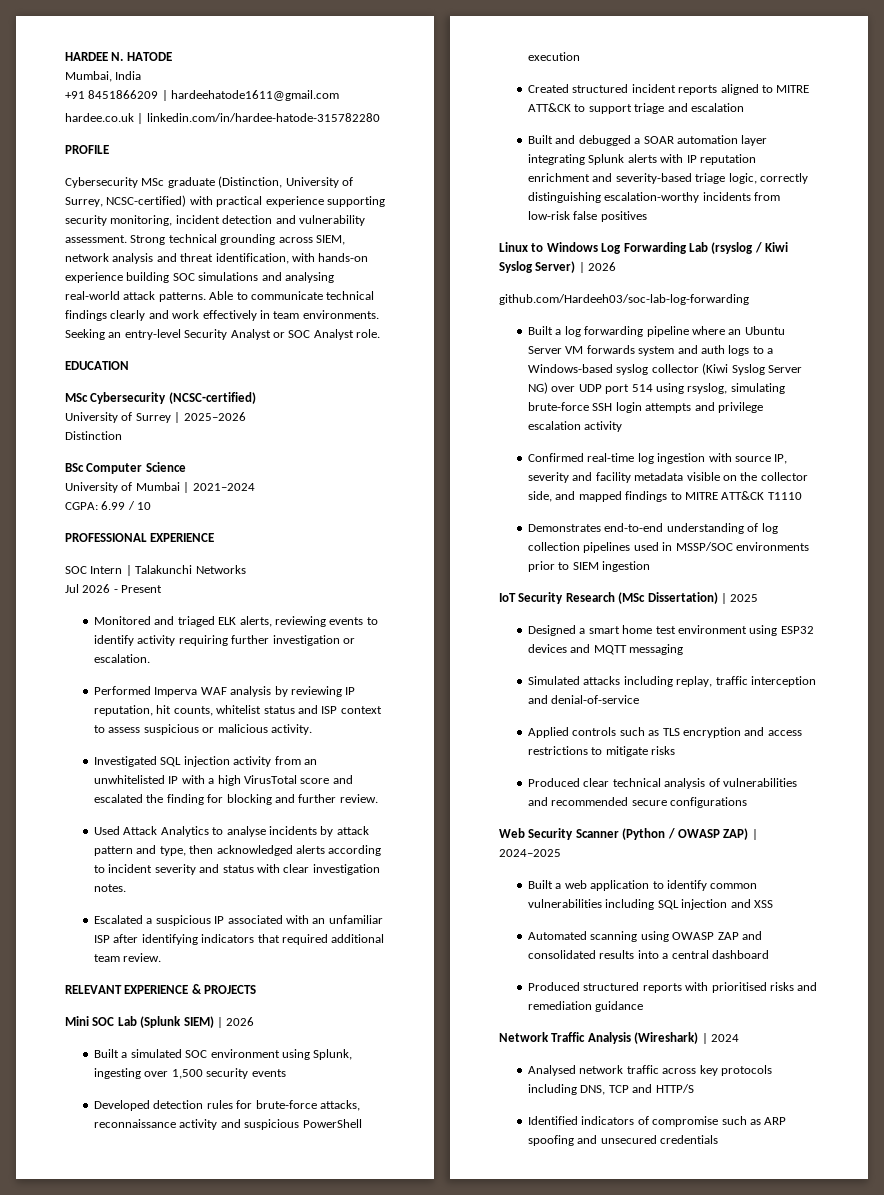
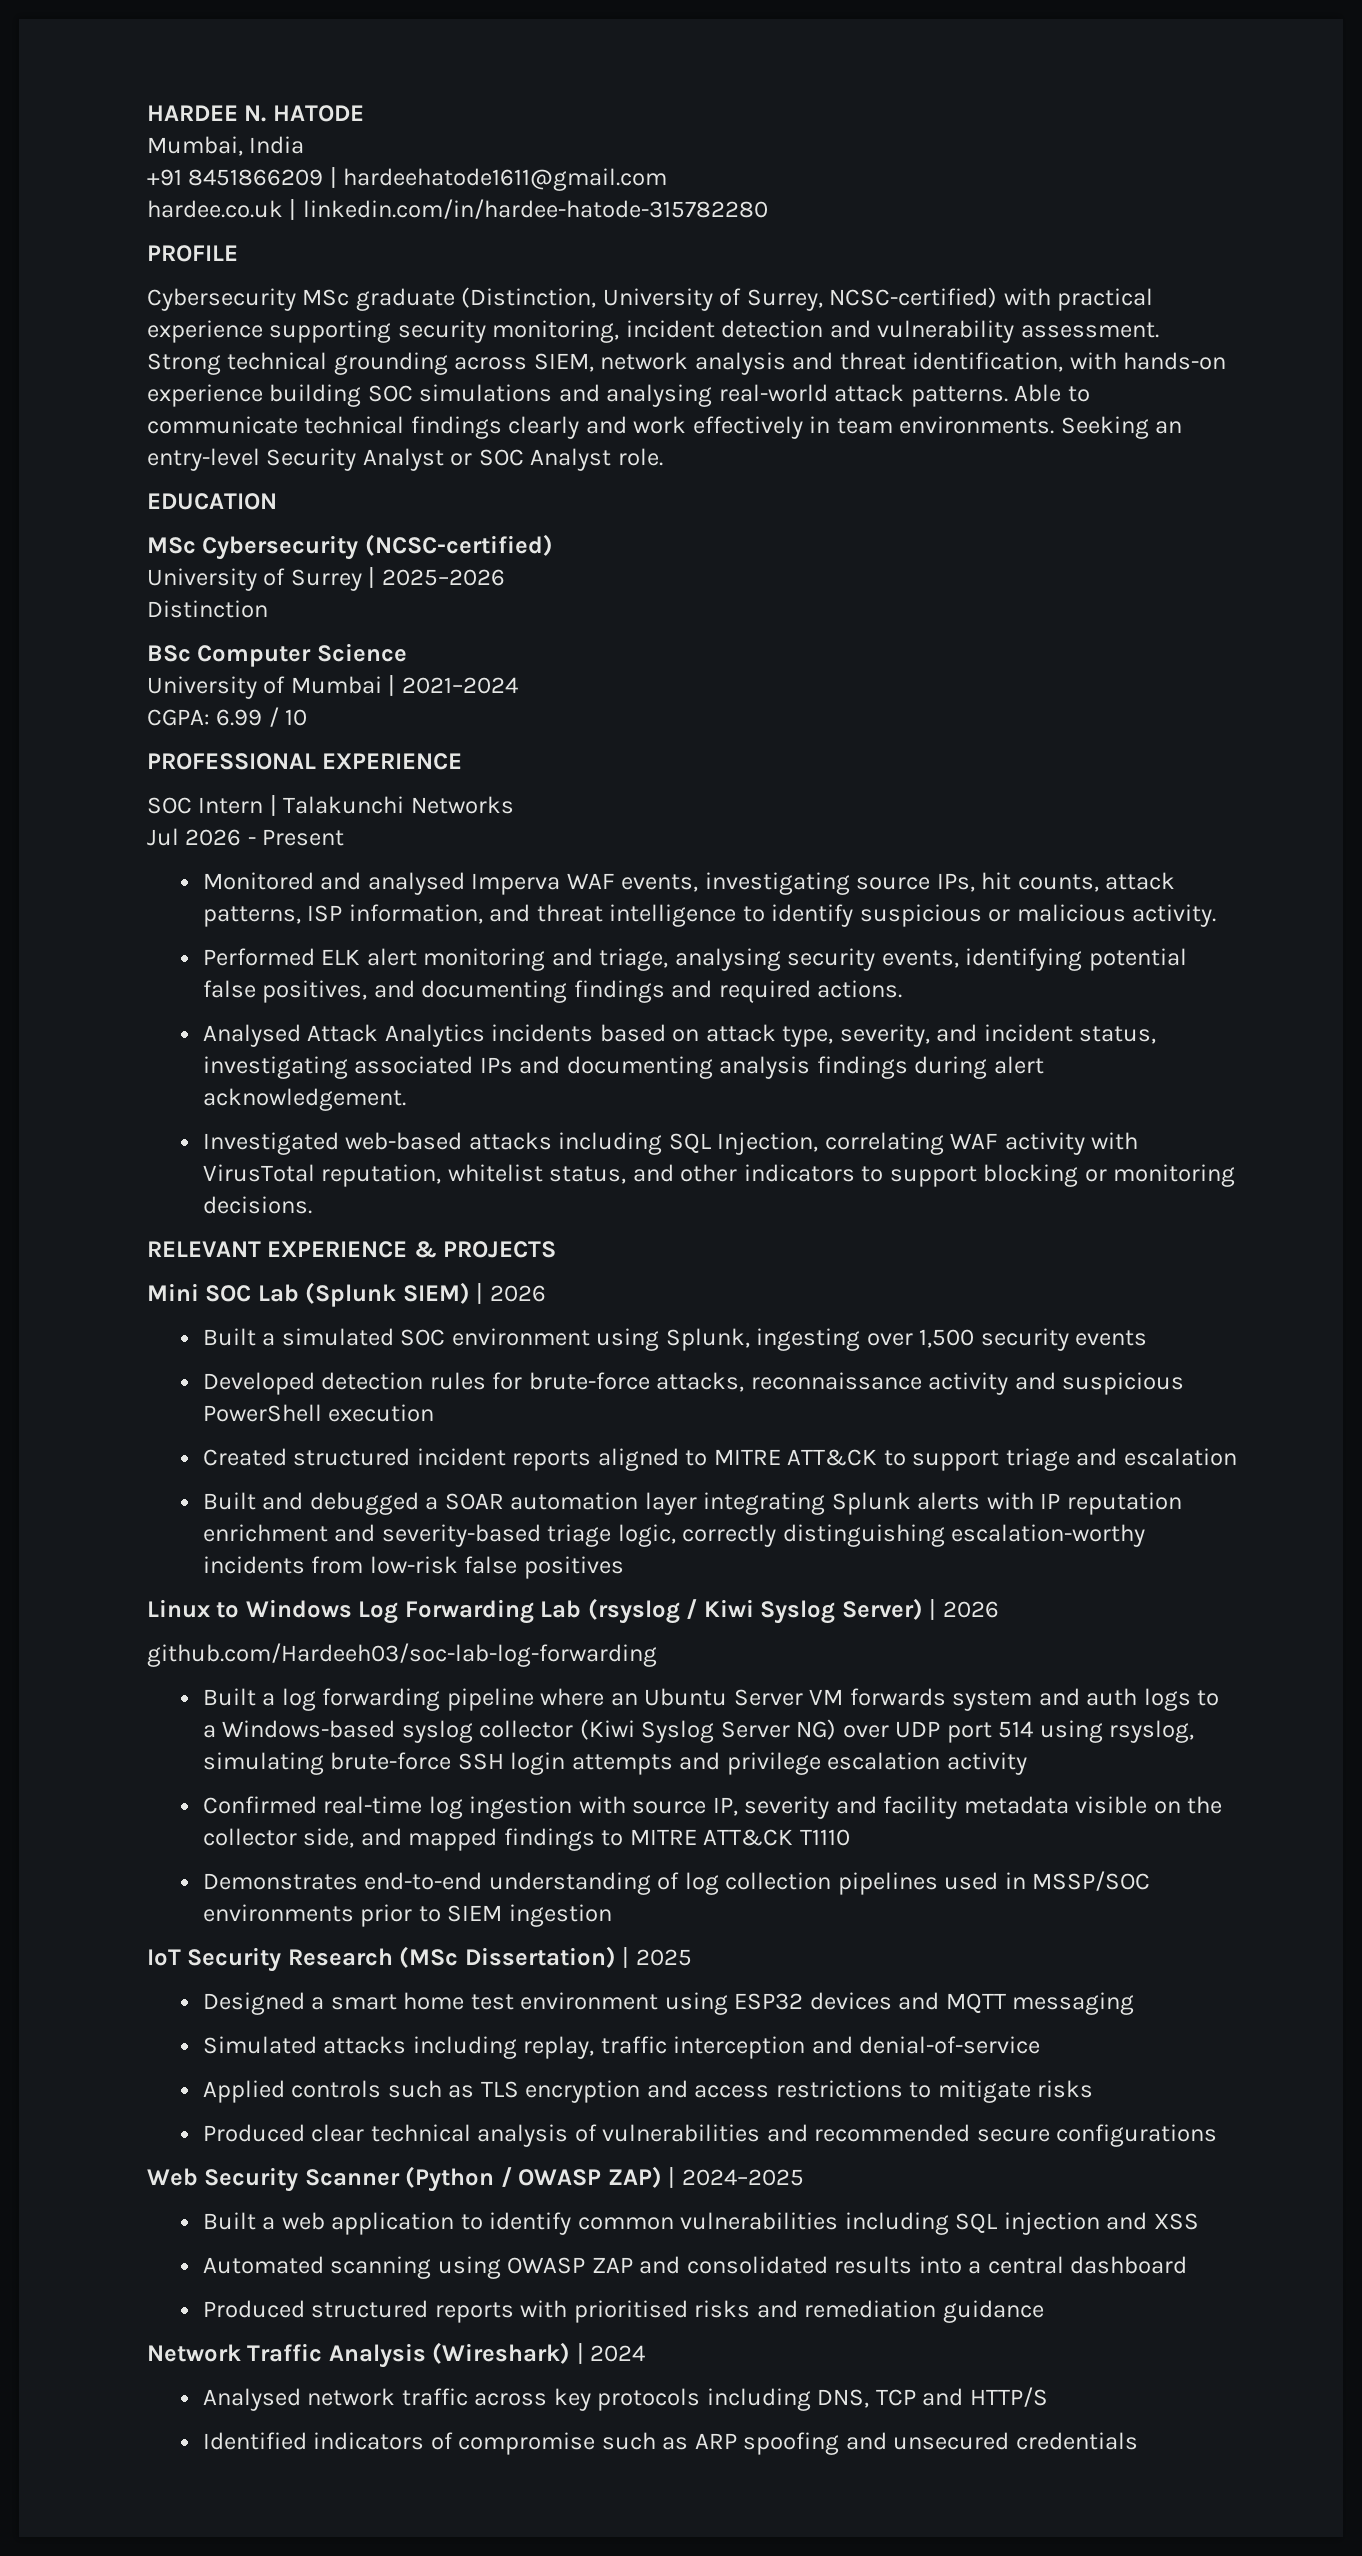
- Monitored and triaged ELK alerts, reviewing events to identify activity requiring further investigation or escalation.
- Performed Imperva WAF analysis by reviewing IP reputation, hit counts, whitelist status and ISP context to assess suspicious or malicious activity.
- Investigated SQL injection activity from an unwhitelisted IP with a high VirusTotal score and escalated the finding for blocking and further review.
- Used Attack Analytics to analyse incidents by attack pattern and type, then acknowledged alerts according to incident severity and status with clear investigation notes.
- Escalated a suspicious IP associated with an unfamiliar ISP after identifying indicators that required additional team review.
+ Monitored and analysed Imperva WAF events, investigating source IPs, hit counts, attack patterns, ISP information, and threat intelligence to identify suspicious or malicious activity.
+ Performed ELK alert monitoring and triage, analysing security events, identifying potential false positives, and documenting findings and required actions.
+ Analysed Attack Analytics incidents based on attack type, severity, and incident status, investigating associated IPs and documenting analysis findings during alert acknowledgement.
+ Investigated web-based attacks including SQL Injection, correlating WAF activity with VirusTotal reputation, whitelist status, and other indicators to support blocking or monitoring decisions.

